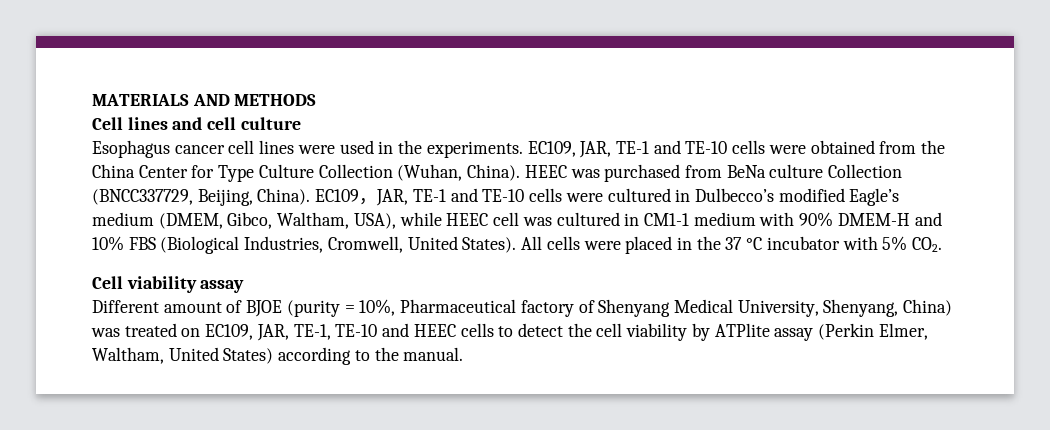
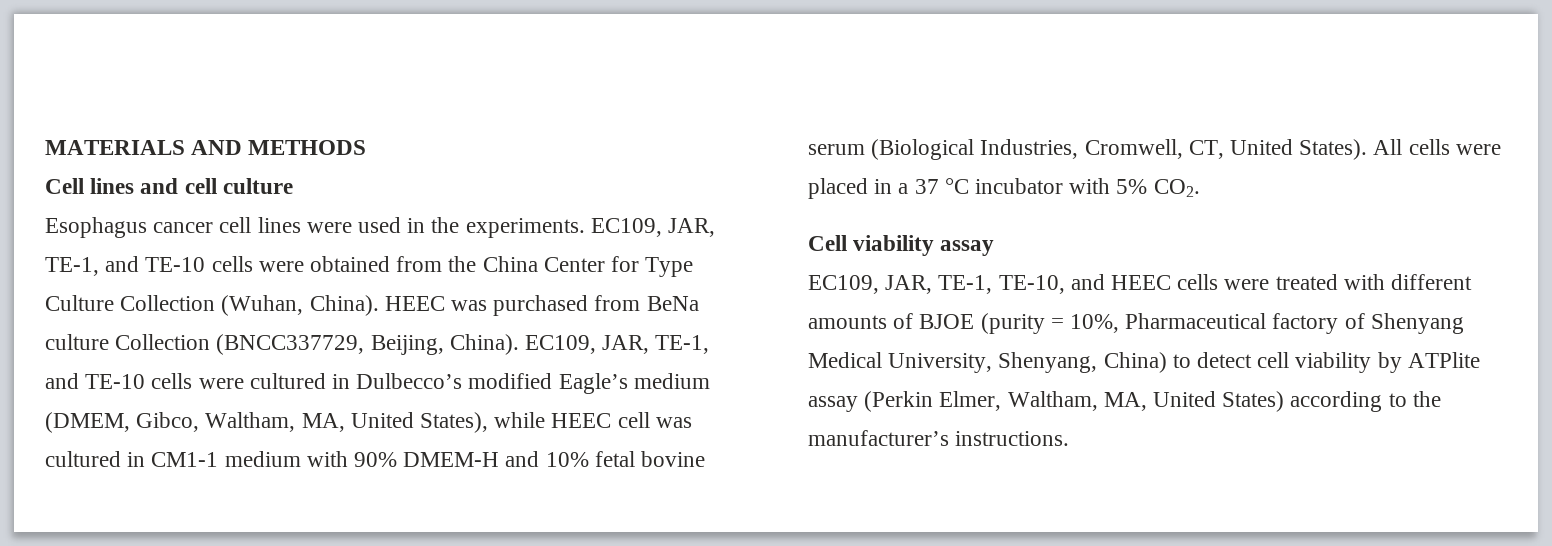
- EC109, JAR, TE-1 and TE-10 cells were obtained from the China Center for Type Culture Collection (Wuhan, China).
+ EC109, JAR, TE-1, and TE-10 cells were obtained from the China Center for Type Culture Collection (Wuhan, China).
- EC109，JAR, TE-1 and TE-10 cells were cultured in Dulbecco’s modified Eagle’s medium (DMEM, Gibco, Waltham, USA), while HEEC cell was cultured in CM1-1 medium with 90% DMEM-H and 10% FBS (Biological Industries, Cromwell, United States).
+ EC109, JAR, TE-1, and TE-10 cells were cultured in Dulbecco’s modified Eagle’s medium (DMEM, Gibco, Waltham, MA, United States), while HEEC cell was cultured in CM1-1 medium with 90% DMEM-H and 10% fetal bovine serum (Biological Industries, Cromwell, CT, United States).
- All cells were placed in the 37 °C incubator with 5% CO2.
+ All cells were placed in a 37 °C incubator with 5% CO2.
- Different amount of BJOE (purity = 10%, Pharmaceutical factory of Shenyang Medical University, Shenyang, China) was treated on EC109, JAR, TE-1, TE-10 and HEEC cells to detect the cell viability by ATPlite assay (Perkin Elmer, Waltham, United States) according to the manual.
+ EC109, JAR, TE-1, TE-10, and HEEC cells were treated with different amounts of BJOE (purity = 10%, Pharmaceutical factory of Shenyang Medical University, Shenyang, China) to detect cell viability by ATPlite assay (Perkin Elmer, Waltham, MA, United States) according to the manufacturer’s instructions.

